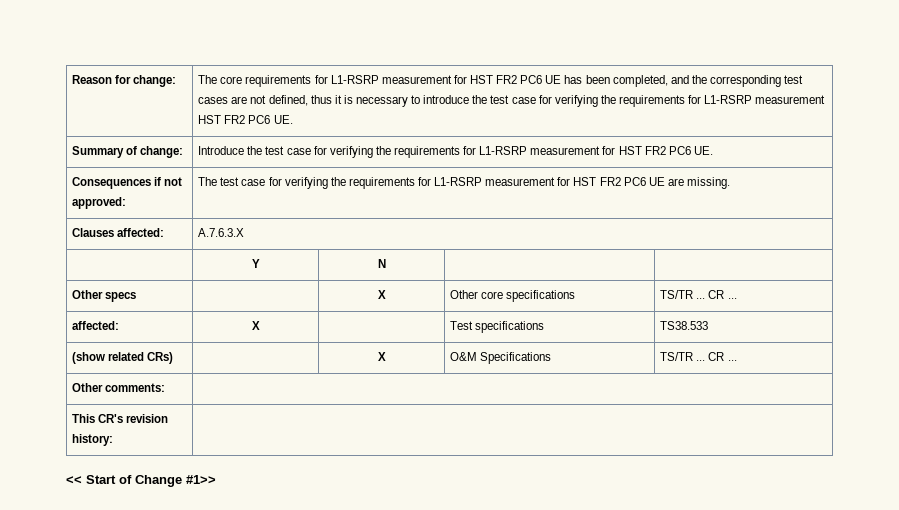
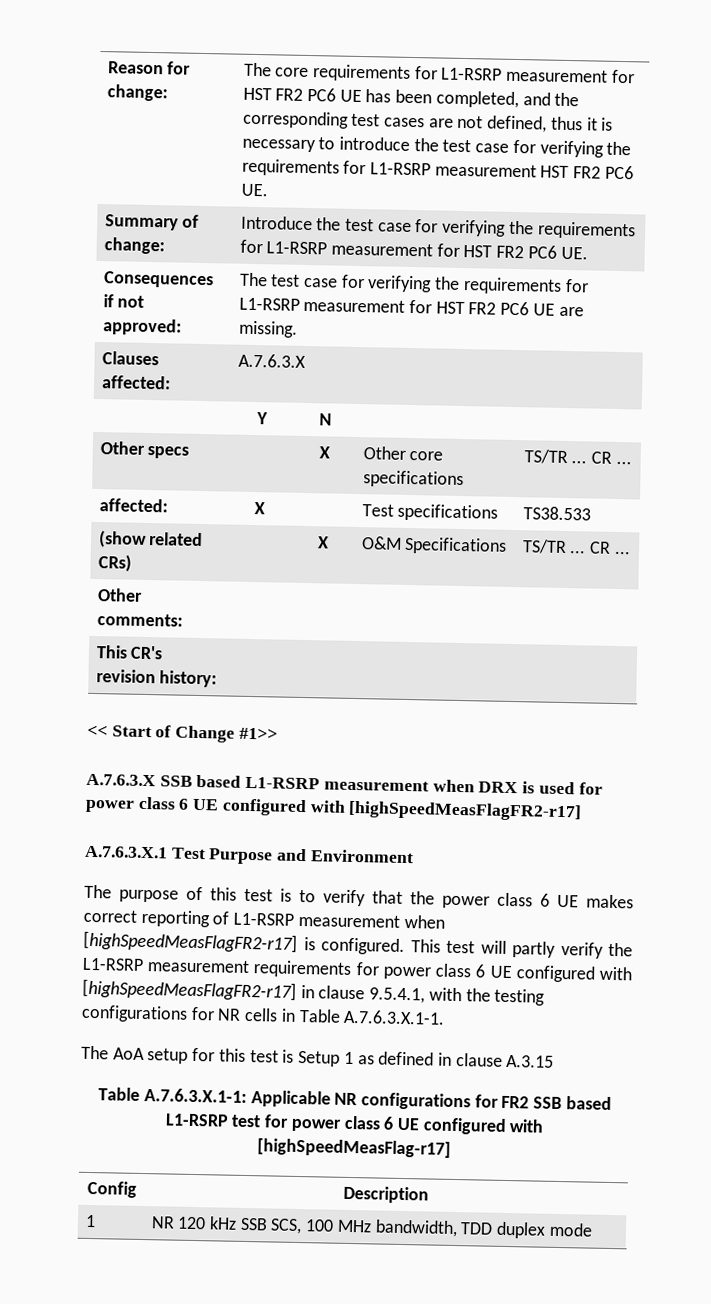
+ A.7.6.3.X SSB based L1-RSRP measurement when DRX is used for power class 6 UE configured with [highSpeedMeasFlagFR2-r17]
+ A.7.6.3.X.1 Test Purpose and Environment
+ The purpose of this test is to verify that the power class 6 UE makes correct reporting of L1-RSRP measurement when [highSpeedMeasFlagFR2-r17] is configured. This test will partly verify the L1-RSRP measurement requirements for power class 6 UE configured with [highSpeedMeasFlagFR2-r17] in clause 9.5.4.1, with the testing configurations for NR cells in Table A.7.6.3.X.1-1.
+ The AoA setup for this test is Setup 1 as defined in clause A.3.15
+ Table A.7.6.3.X.1-1: Applicable NR configurations for FR2 SSB based L1-RSRP test for power class 6 UE configured with [highSpeedMeasFlag-r17]
+ Config | Description
+ 1 | NR 120 kHz SSB SCS, 100 MHz bandwidth, TDD duplex mode

